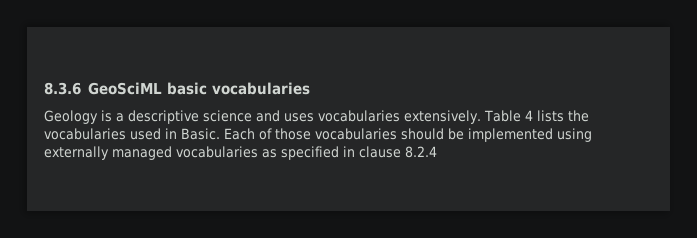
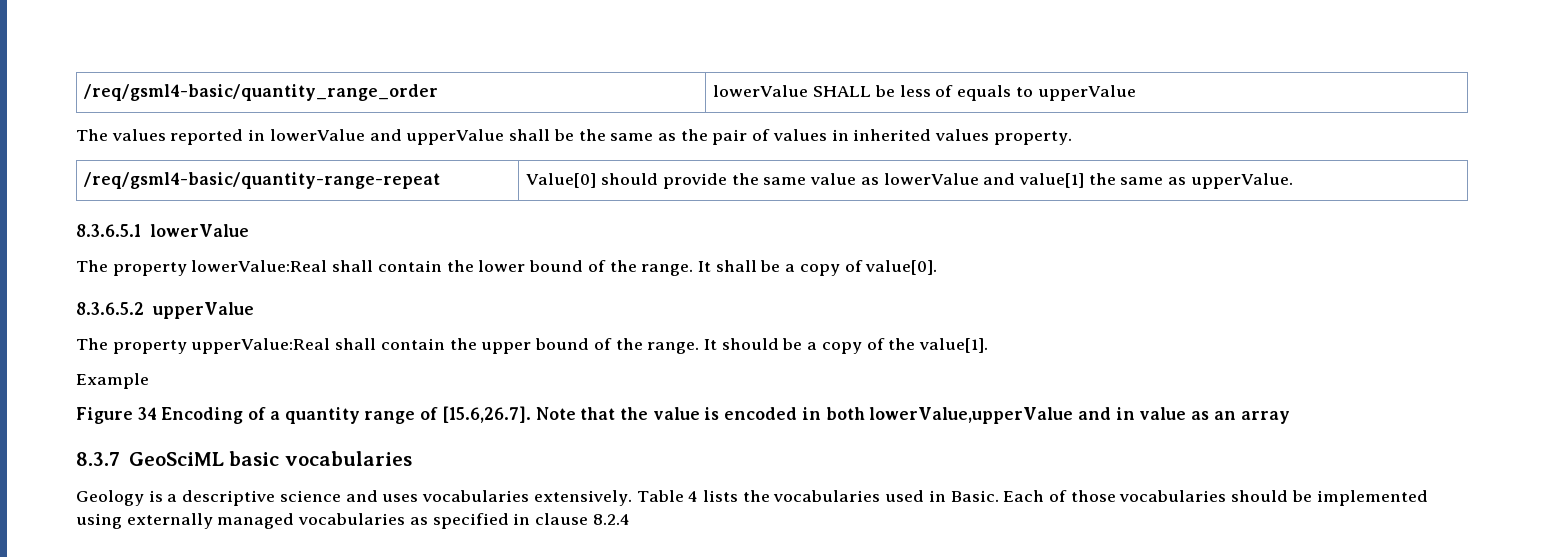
- 8.3.6 GeoSciML basic vocabularies
+ /req/gsml4-basic/quantity_range_order | lowerValue SHALL be less of equals to upperValue
+ The values reported in lowerValue and upperValue shall be the same as the pair of values in inherited values property.
+ /req/gsml4-basic/quantity-range-repeat | Value[0] should provide the same value as lowerValue and value[1] the same as upperValue.
+ 8.3.6.5.1 lowerValue
+ The property lowerValue:Real shall contain the lower bound of the range. It shall be a copy of value[0].
+ 8.3.6.5.2 upperValue
+ The property upperValue:Real shall contain the upper bound of the range. It should be a copy of the value[1].
+ Example
+ Figure 34 Encoding of a quantity range of [15.6,26.7]. Note that the value is encoded in both lowerValue,upperValue and in value as an array
+ 8.3.7 GeoSciML basic vocabularies

